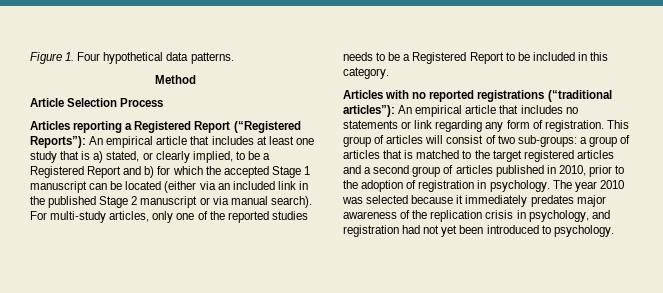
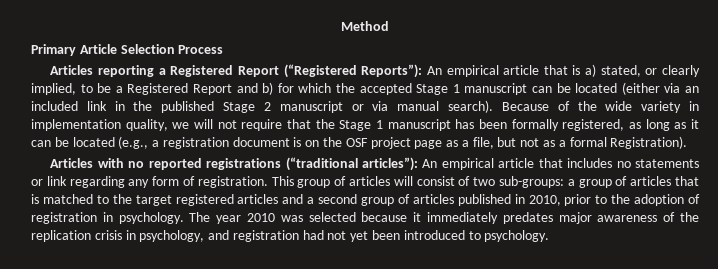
- Figure 1. Four hypothetical data patterns.
- Article Selection Process
+ Primary Article Selection Process
- Articles reporting a Registered Report (“Registered Reports”): An empirical article that includes at least one study that is a) stated, or clearly implied, to be a Registered Report and b) for which the accepted Stage 1 manuscript can be located (either via an included link in the published Stage 2 manuscript or via manual search).
+ Articles reporting a Registered Report (“Registered Reports”): An empirical article that is a) stated, or clearly implied, to be a Registered Report and b) for which the accepted Stage 1 manuscript can be located (either via an included link in the published Stage 2 manuscript or via manual search).
- For multi-study articles, only one of the reported studies needs to be a Registered Report to be included in this category.
+ Because of the wide variety in implementation quality, we will not require that the Stage 1 manuscript has been formally registered, as long as it can be located (e.g., a registration document is on the OSF project page as a file, but not as a formal Registration).

